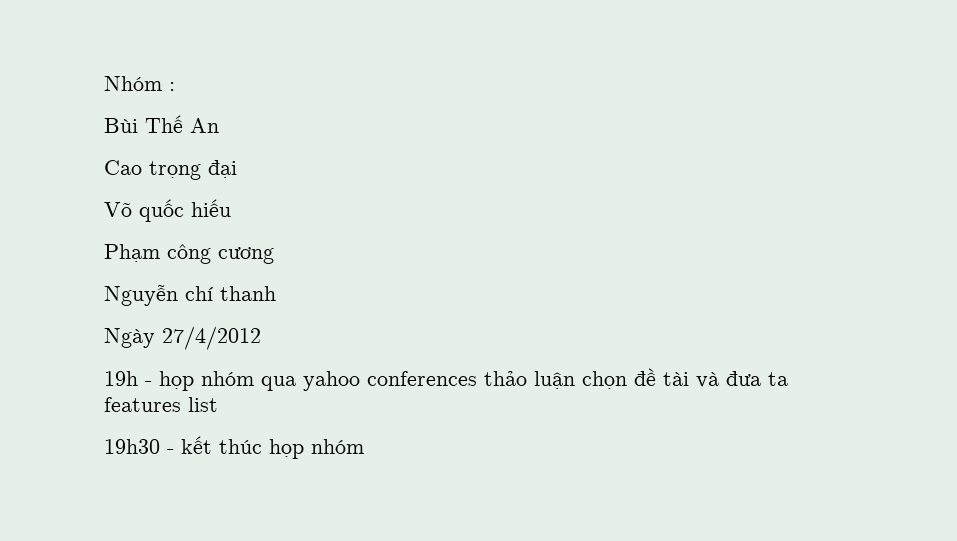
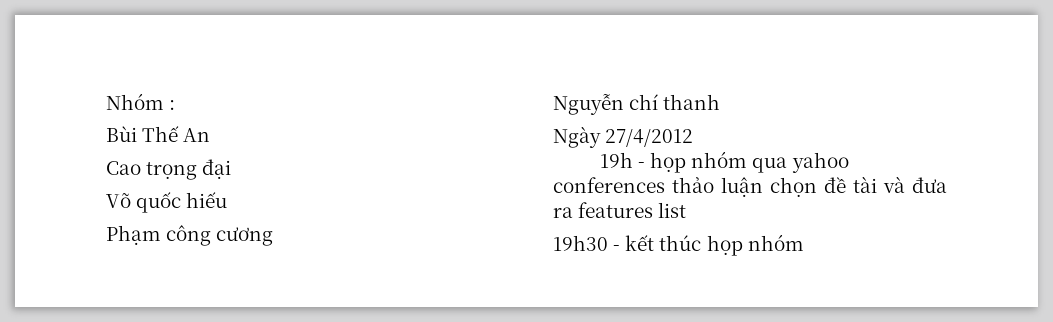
- 19h - họp nhóm qua yahoo conferences thảo luận chọn đề tài và đưa ta features list
+ 19h - họp nhóm qua yahoo conferences thảo luận chọn đề tài và đưa ra features list

